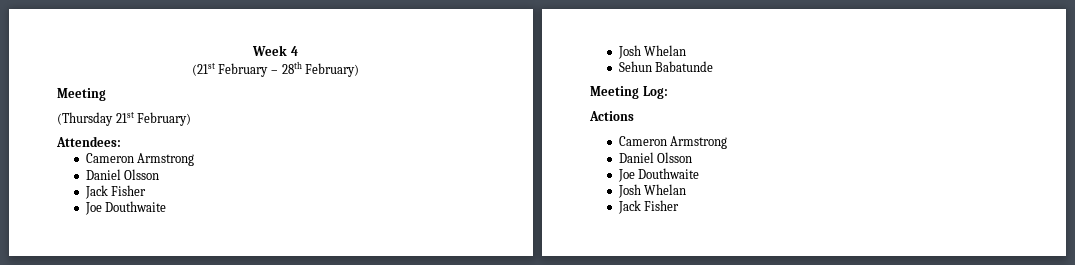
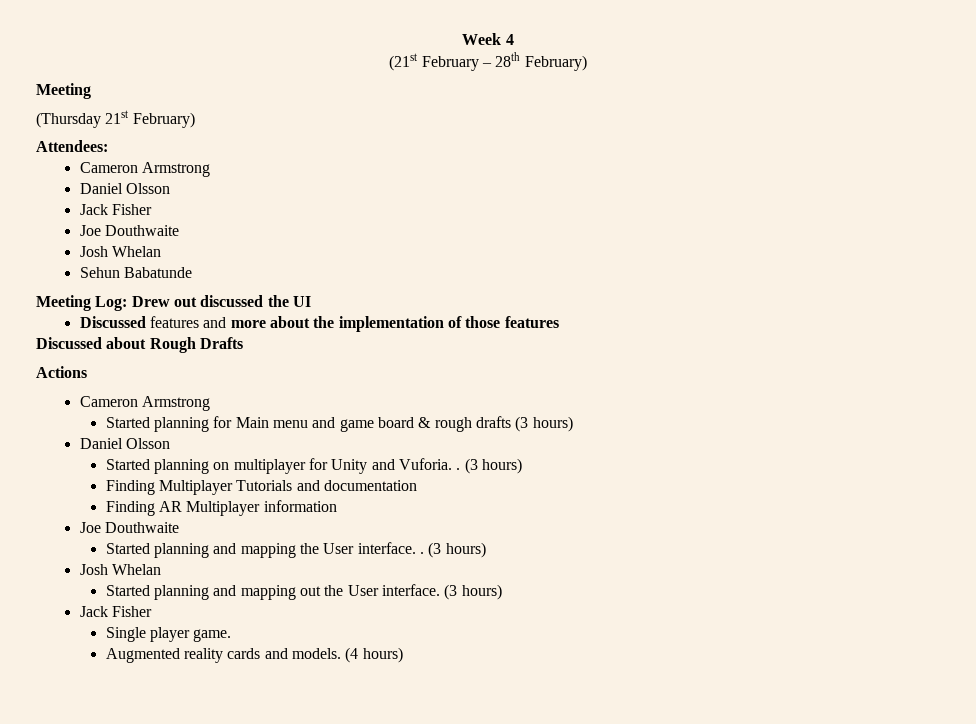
- Meeting Log:
+ Meeting Log: Drew out discussed the UI
+ Discussed features and more about the implementation of those features
+ Discussed about Rough Drafts
  Actions
  Cameron Armstrong
+ Started planning for Main menu and game board & rough drafts (3 hours)
  Daniel Olsson
+ Started planning on multiplayer for Unity and Vuforia. . (3 hours)
+ Finding Multiplayer Tutorials and documentation
+ Finding AR Multiplayer information
  Joe Douthwaite
+ Started planning and mapping the User interface. . (3 hours)
  Josh Whelan
+ Started planning and mapping out the User interface. (3 hours)
  Jack Fisher
+ Single player game.
+ Augmented reality cards and models. (4 hours)

